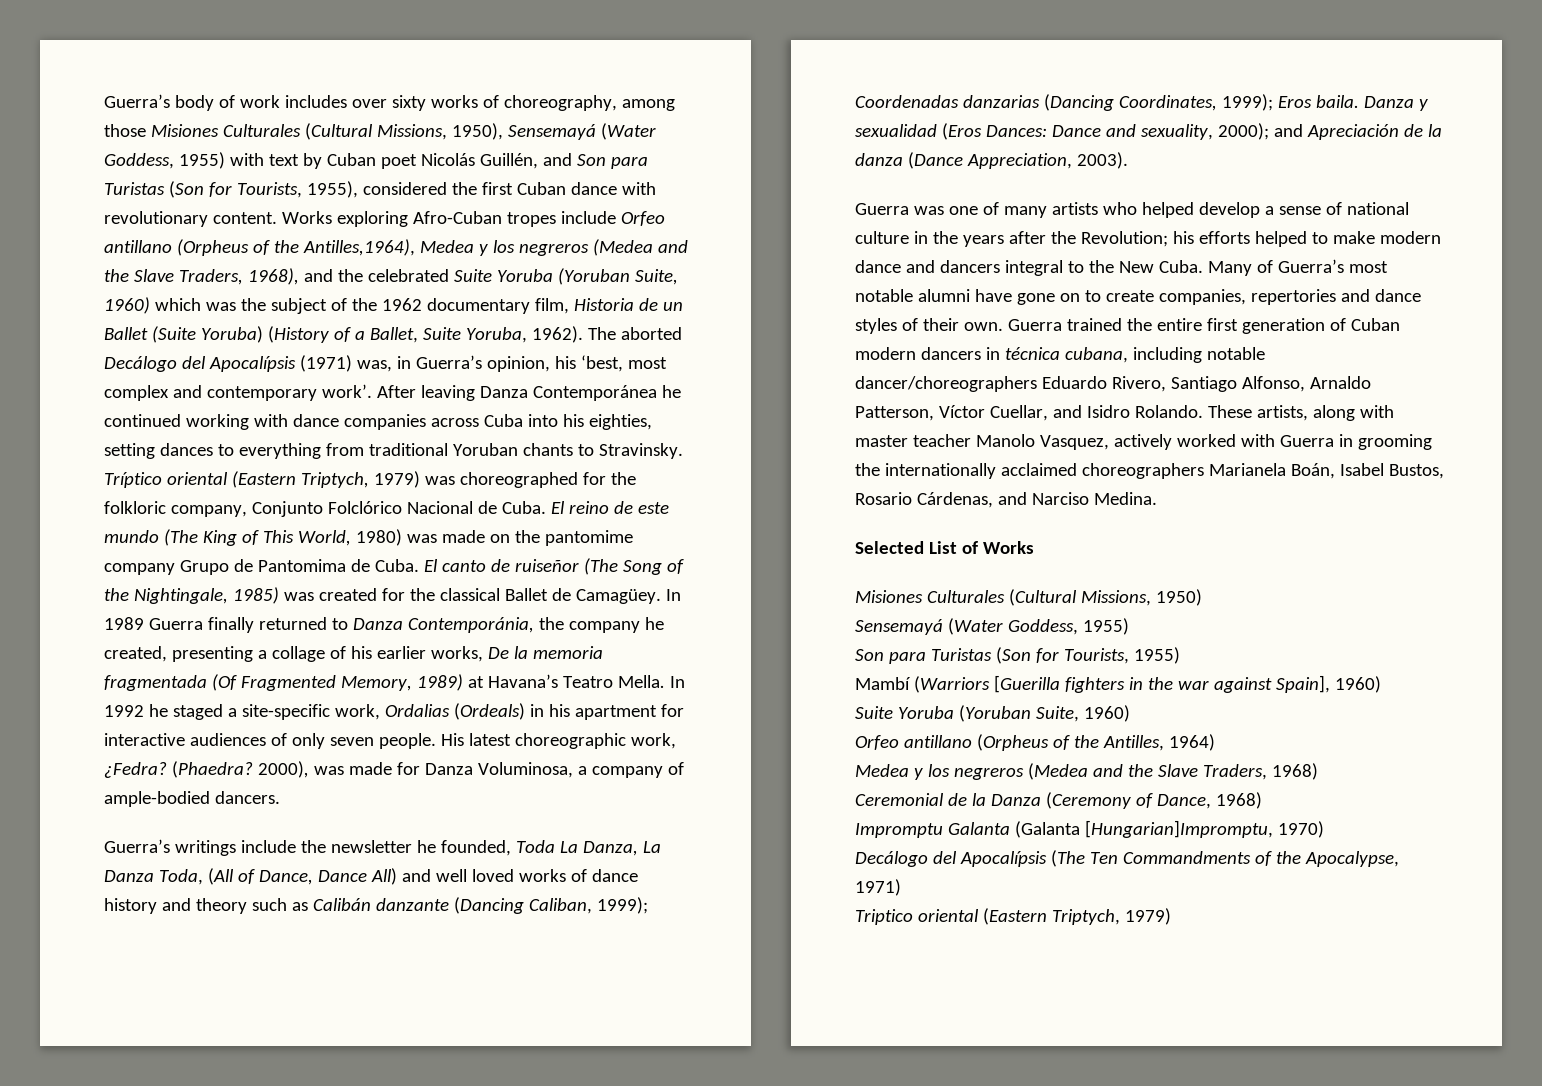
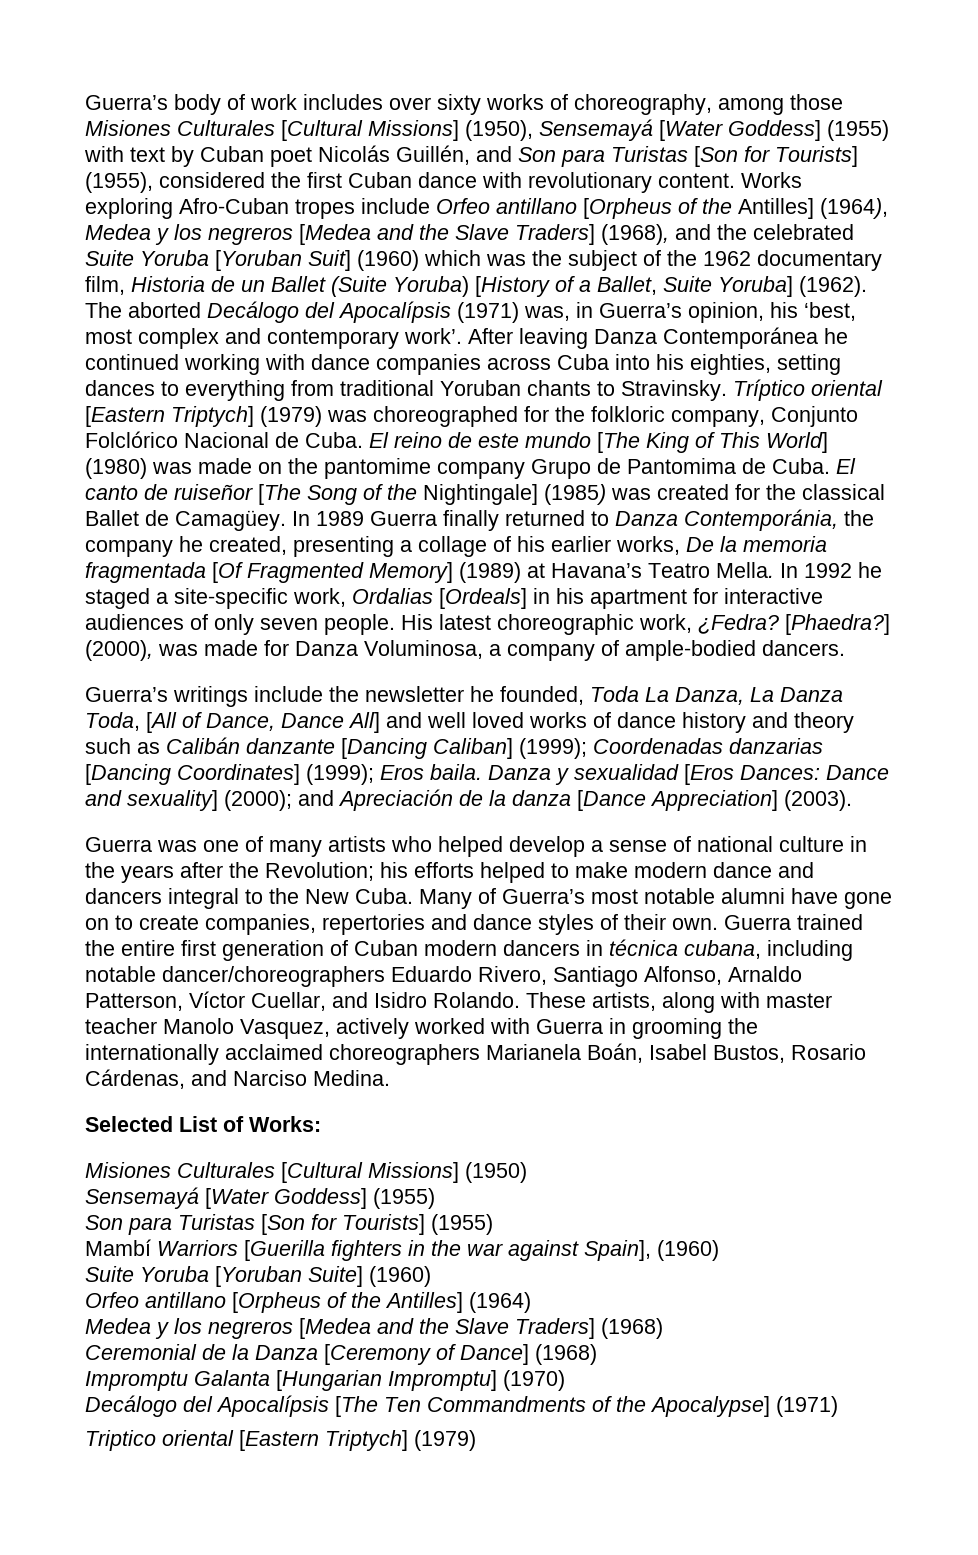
- Guerra’s body of work includes over sixty works of choreography, among those Misiones Culturales (Cultural Missions, 1950), Sensemayá (Water Goddess, 1955) with text by Cuban poet Nicolás Guillén, and Son para Turistas (Son for Tourists, 1955), considered the first Cuban dance with revolutionary content.
+ Guerra’s body of work includes over sixty works of choreography, among those Misiones Culturales [Cultural Missions] (1950), Sensemayá [Water Goddess] (1955) with text by Cuban poet Nicolás Guillén, and Son para Turistas [Son for Tourists] (1955), considered the first Cuban dance with revolutionary content.
- Works exploring Afro-Cuban tropes include Orfeo antillano (Orpheus of the Antilles,1964), Medea y los negreros (Medea and the Slave Traders, 1968), and the celebrated Suite Yoruba (Yoruban Suite, 1960) which was the subject of the 1962 documentary film, Historia de un Ballet (Suite Yoruba) (History of a Ballet, Suite Yoruba, 1962).
+ Works exploring Afro-Cuban tropes include Orfeo antillano [Orpheus of the Antilles] (1964), Medea y los negreros [Medea and the Slave Traders] (1968), and the celebrated Suite Yoruba [Yoruban Suit] (1960) which was the subject of the 1962 documentary film, Historia de un Ballet (Suite Yoruba) [History of a Ballet, Suite Yoruba] (1962).
- Tríptico oriental (Eastern Triptych, 1979) was choreographed for the folkloric company, Conjunto Folclórico Nacional de Cuba.
+ Tríptico oriental [Eastern Triptych] (1979) was choreographed for the folkloric company, Conjunto Folclórico Nacional de Cuba.
- El reino de este mundo (The King of This World, 1980) was made on the pantomime company Grupo de Pantomima de Cuba.
+ El reino de este mundo [The King of This World] (1980) was made on the pantomime company Grupo de Pantomima de Cuba.
- El canto de ruiseñor (The Song of the Nightingale, 1985) was created for the classical Ballet de Camagüey.
+ El canto de ruiseñor [The Song of the Nightingale] (1985) was created for the classical Ballet de Camagüey.
- In 1989 Guerra finally returned to Danza Contemporánia, the company he created, presenting a collage of his earlier works, De la memoria fragmentada (Of Fragmented Memory, 1989) at Havana’s Teatro Mella.
+ In 1989 Guerra finally returned to Danza Contemporánia, the company he created, presenting a collage of his earlier works, De la memoria fragmentada [Of Fragmented Memory] (1989) at Havana’s Teatro Mella.
- In 1992 he staged a site-specific work, Ordalias (Ordeals) in his apartment for interactive audiences of only seven people.
+ In 1992 he staged a site-specific work, Ordalias [Ordeals] in his apartment for interactive audiences of only seven people.
- (Phaedra? 2000), was made for Danza Voluminosa, a company of ample-bodied dancers.
+ [Phaedra?] (2000), was made for Danza Voluminosa, a company of ample-bodied dancers.
- Guerra’s writings include the newsletter he founded, Toda La Danza, La Danza Toda, (All of Dance, Dance All) and well loved works of dance history and theory such as Calibán danzante (Dancing Caliban, 1999); Coordenadas danzarias (Dancing Coordinates, 1999); Eros baila.
+ Guerra’s writings include the newsletter he founded, Toda La Danza, La Danza Toda, [All of Dance, Dance All] and well loved works of dance history and theory such as Calibán danzante [Dancing Caliban] (1999); Coordenadas danzarias [Dancing Coordinates] (1999); Eros baila.
- Danza y sexualidad (Eros Dances: Dance and sexuality, 2000); and Apreciación de la danza (Dance Appreciation, 2003).
+ Danza y sexualidad [Eros Dances: Dance and sexuality] (2000); and Apreciación de la danza [Dance Appreciation] (2003).
- Selected List of Works
- Misiones Culturales (Cultural Missions, 1950)
- Sensemayá (Water Goddess, 1955)
- Son para Turistas (Son for Tourists, 1955)
+ Selected List of Works:
+ Misiones Culturales [Cultural Missions] (1950)
+ Sensemayá [Water Goddess] (1955)
+ Son para Turistas [Son for Tourists] (1955)
- Mambí (Warriors [Guerilla fighters in the war against Spain], 1960)
- Suite Yoruba (Yoruban Suite, 1960)
- Orfeo antillano (Orpheus of the Antilles, 1964)
- Medea y los negreros (Medea and the Slave Traders, 1968)
+ Mambí Warriors [Guerilla fighters in the war against Spain], (1960)
+ Suite Yoruba [Yoruban Suite] (1960)
+ Orfeo antillano [Orpheus of the Antilles] (1964)
+ Medea y los negreros [Medea and the Slave Traders] (1968)
- Ceremonial de la Danza (Ceremony of Dance, 1968)
+ Ceremonial de la Danza [Ceremony of Dance] (1968)
- Impromptu Galanta (Galanta [Hungarian]Impromptu, 1970)
- Decálogo del Apocalípsis (The Ten Commandments of the Apocalypse, 1971)
+ Impromptu Galanta [Hungarian Impromptu] (1970)
+ Decálogo del Apocalípsis [The Ten Commandments of the Apocalypse] (1971)
- Triptico oriental (Eastern Triptych, 1979)
+ Triptico oriental [Eastern Triptych] (1979)

